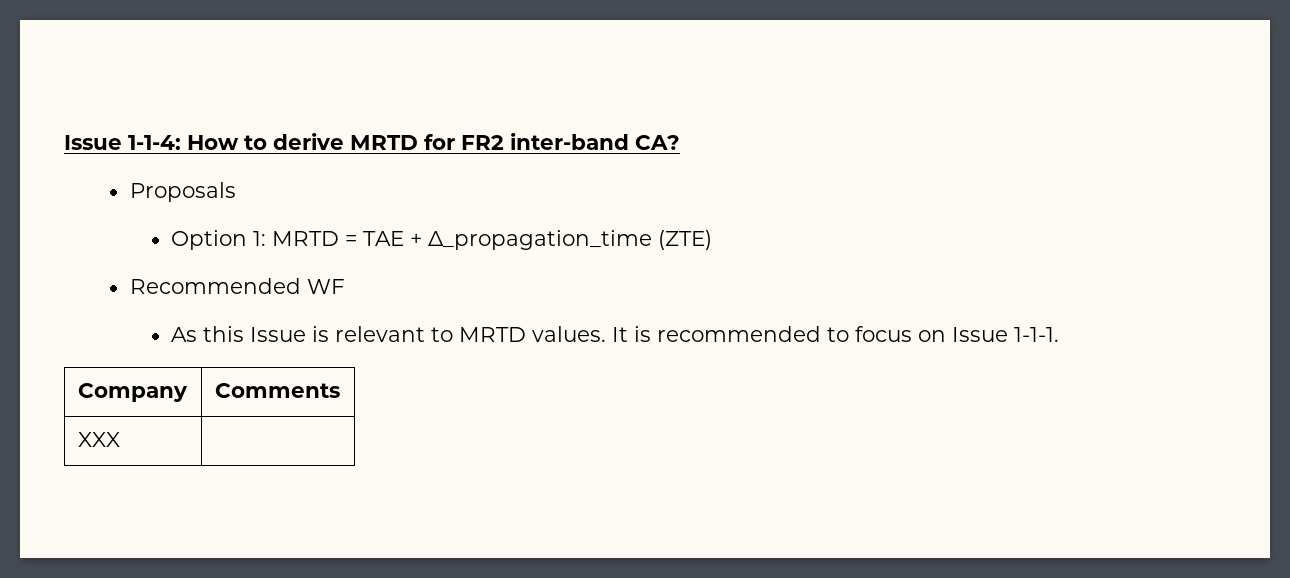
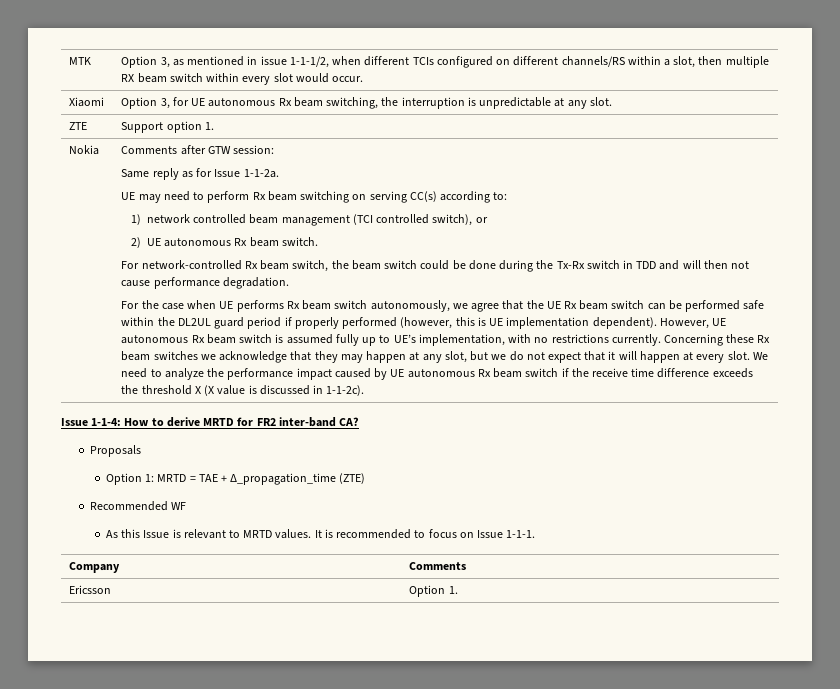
+ MTK | Option 3, as mentioned in issue 1-1-1/2, when different TCIs configured on different channels/RS within a slot, then multiple RX beam switch within every slot would occur.
+ Xiaomi | Option 3, for UE autonomous Rx beam switching, the interruption is unpredictable at any slot.
+ ZTE | Support option 1.
+ Nokia | Comments after GTW session:
+ Same reply as for Issue 1-1-2a.
+ UE may need to perform Rx beam switching on serving CC(s) according to:
+ 1) network controlled beam management (TCI controlled switch), or
+ 2) UE autonomous Rx beam switch.
+ For network-controlled Rx beam switch, the beam switch could be done during the Tx-Rx switch in TDD and will then not cause performance degradation.
+ For the case when UE performs Rx beam switch autonomously, we agree that the UE Rx beam switch can be performed safe within the DL2UL guard period if properly performed (however, this is UE implementation dependent). However, UE autonomous Rx beam switch is assumed fully up to UE’s implementation, with no restrictions currently. Concerning these Rx beam switches we acknowledge that they may happen at any slot, but we do not expect that it will happen at every slot. We need to analyze the performance impact caused by UE autonomous Rx beam switch if the receive time difference exceeds the threshold X (X value is discussed in 1-1-2c).
- XXX |
+ Ericsson | Option 1.

